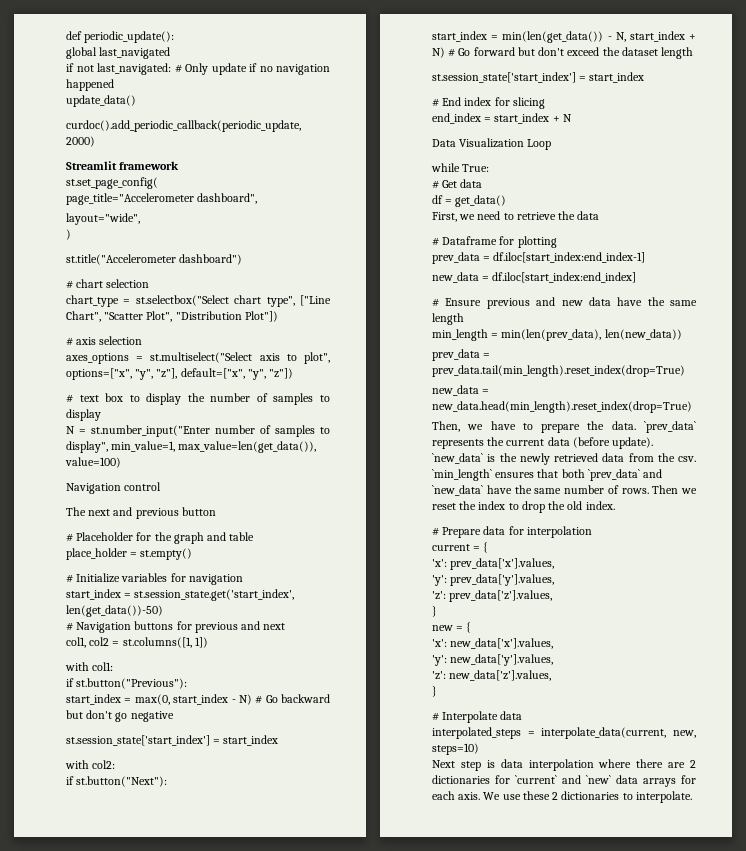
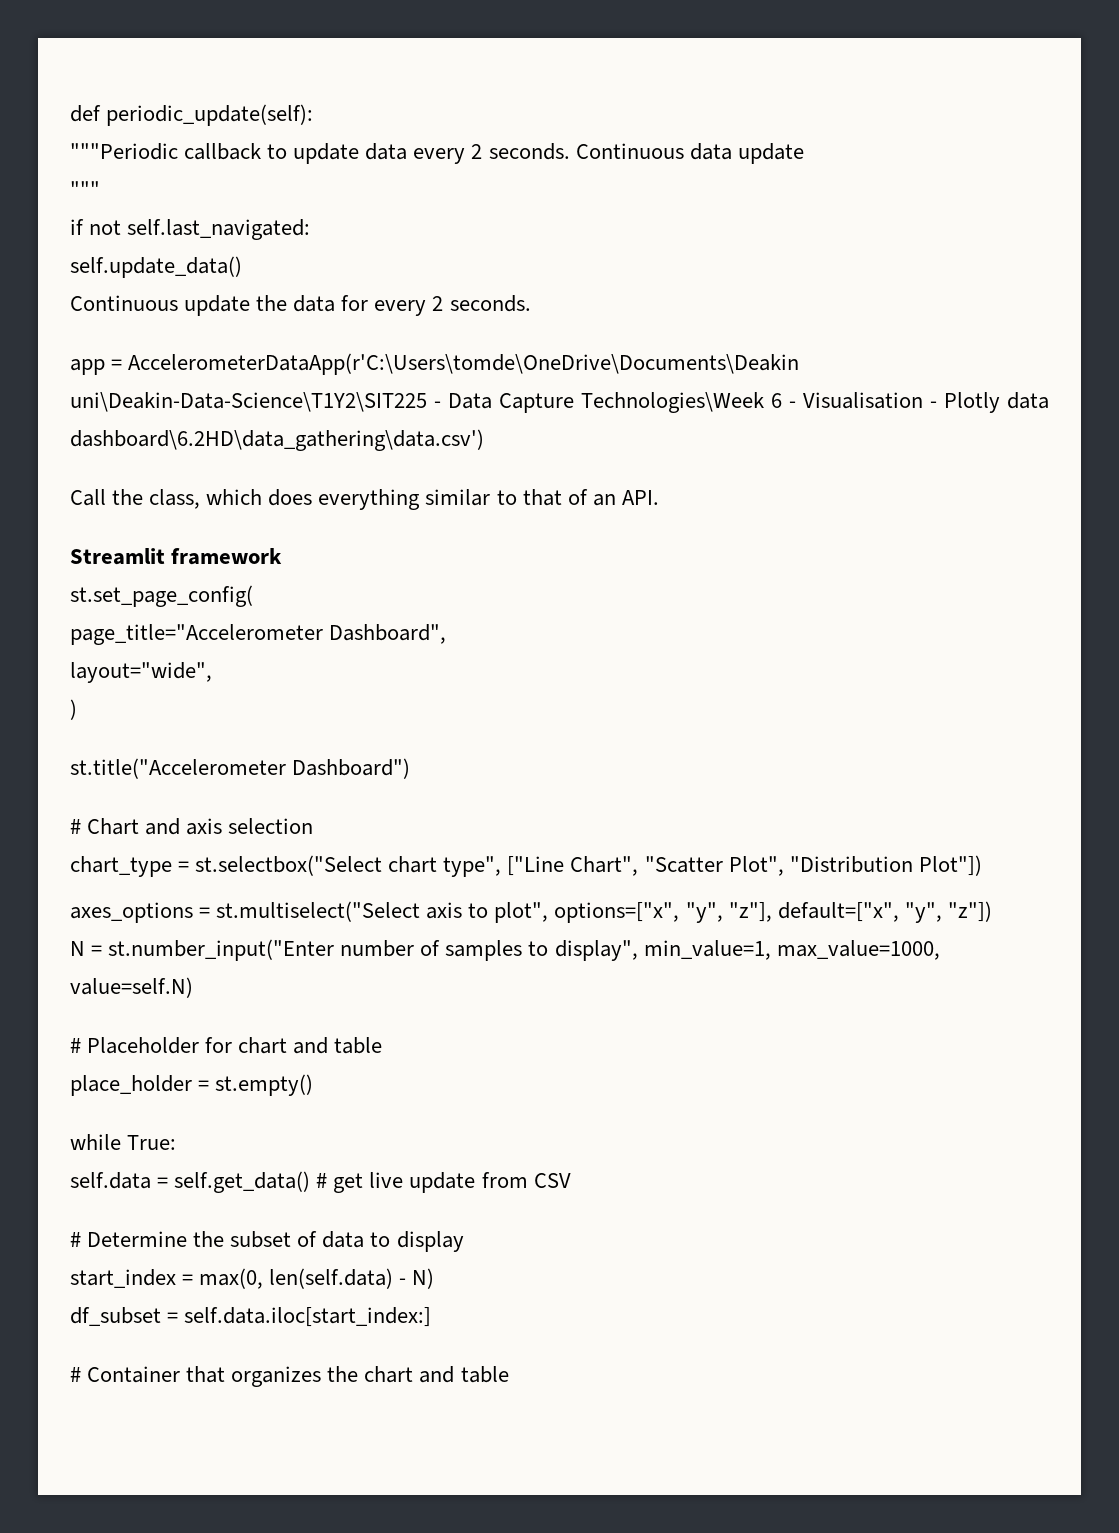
- def periodic_update():
- global last_navigated
- if not last_navigated: # Only update if no navigation happened
- update_data()
- curdoc().add_periodic_callback(periodic_update, 2000)
+ def periodic_update(self):
+ """Periodic callback to update data every 2 seconds. Continuous data update
+ """
+ if not self.last_navigated:
+ self.update_data()
+ Continuous update the data for every 2 seconds.
+ app = AccelerometerDataApp(r'C:\Users\tomde\OneDrive\Documents\Deakin uni\Deakin-Data-Science\T1Y2\SIT225 - Data Capture Technologies\Week 6 - Visualisation - Plotly data dashboard\6.2HD\data_gathering\data.csv')
+ Call the class, which does everything similar to that of an API.
- page_title="Accelerometer dashboard",
+ page_title="Accelerometer Dashboard",
- st.title("Accelerometer dashboard")
- # chart selection
+ st.title("Accelerometer Dashboard")
+ # Chart and axis selection
- # axis selection
- # text box to display the number of samples to display
- N = st.number_input("Enter number of samples to display", min_value=1, max_value=len(get_data()), value=100)
- Navigation control
- The next and previous button
+ N = st.number_input("Enter number of samples to display", min_value=1, max_value=1000, value=self.N)
- # Placeholder for the graph and table
+ # Placeholder for chart and table
- # Initialize variables for navigation
- start_index = st.session_state.get('start_index', len(get_data())-50)
- # Navigation buttons for previous and next
- col1, col2 = st.columns([1, 1])
- with col1:
- if st.button("Previous"):
+ while True:
+ self.data = self.get_data() # get live update from CSV
+ # Determine the subset of data to display
- start_index = max(0, start_index - N) # Go backward but don't go negative
- st.session_state['start_index'] = start_index
- with col2:
- if st.button("Next"):
- start_index = min(len(get_data()) - N, start_index + N) # Go forward but don't exceed the dataset length
- st.session_state['start_index'] = start_index
- # End index for slicing
- end_index = start_index + N
- Data Visualization Loop
- while True:
- # Get data
- df = get_data()
- First, we need to retrieve the data
- # Dataframe for plotting
- prev_data = df.iloc[start_index:end_index-1]
- new_data = df.iloc[start_index:end_index]
- # Ensure previous and new data have the same length
- min_length = min(len(prev_data), len(new_data))
- prev_data = prev_data.tail(min_length).reset_index(drop=True)
- new_data = new_data.head(min_length).reset_index(drop=True)
- Then, we have to prepare the data. `prev_data` represents the current data (before update). `new_data` is the newly retrieved data from the csv. `min_length` ensures that both `prev_data` and `new_data` have the same number of rows. Then we reset the index to drop the old index.
- # Prepare data for interpolation
- current = {
- 'x': prev_data['x'].values,
- 'y': prev_data['y'].values,
- 'z': prev_data['z'].values,
- }
- new = {
- 'x': new_data['x'].values,
- 'y': new_data['y'].values,
- 'z': new_data['z'].values,
- }
- # Interpolate data
- interpolated_steps = interpolate_data(current, new, steps=10)
- Next step is data interpolation where there are 2 dictionaries for `current` and `new` data arrays for each axis. We use these 2 dictionaries to interpolate.
+ start_index = max(0, len(self.data) - N)
+ df_subset = self.data.iloc[start_index:]
+ # Container that organizes the chart and table

